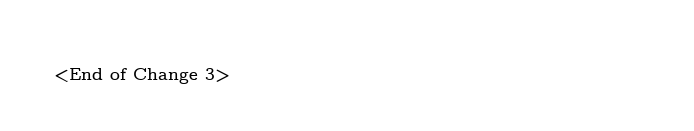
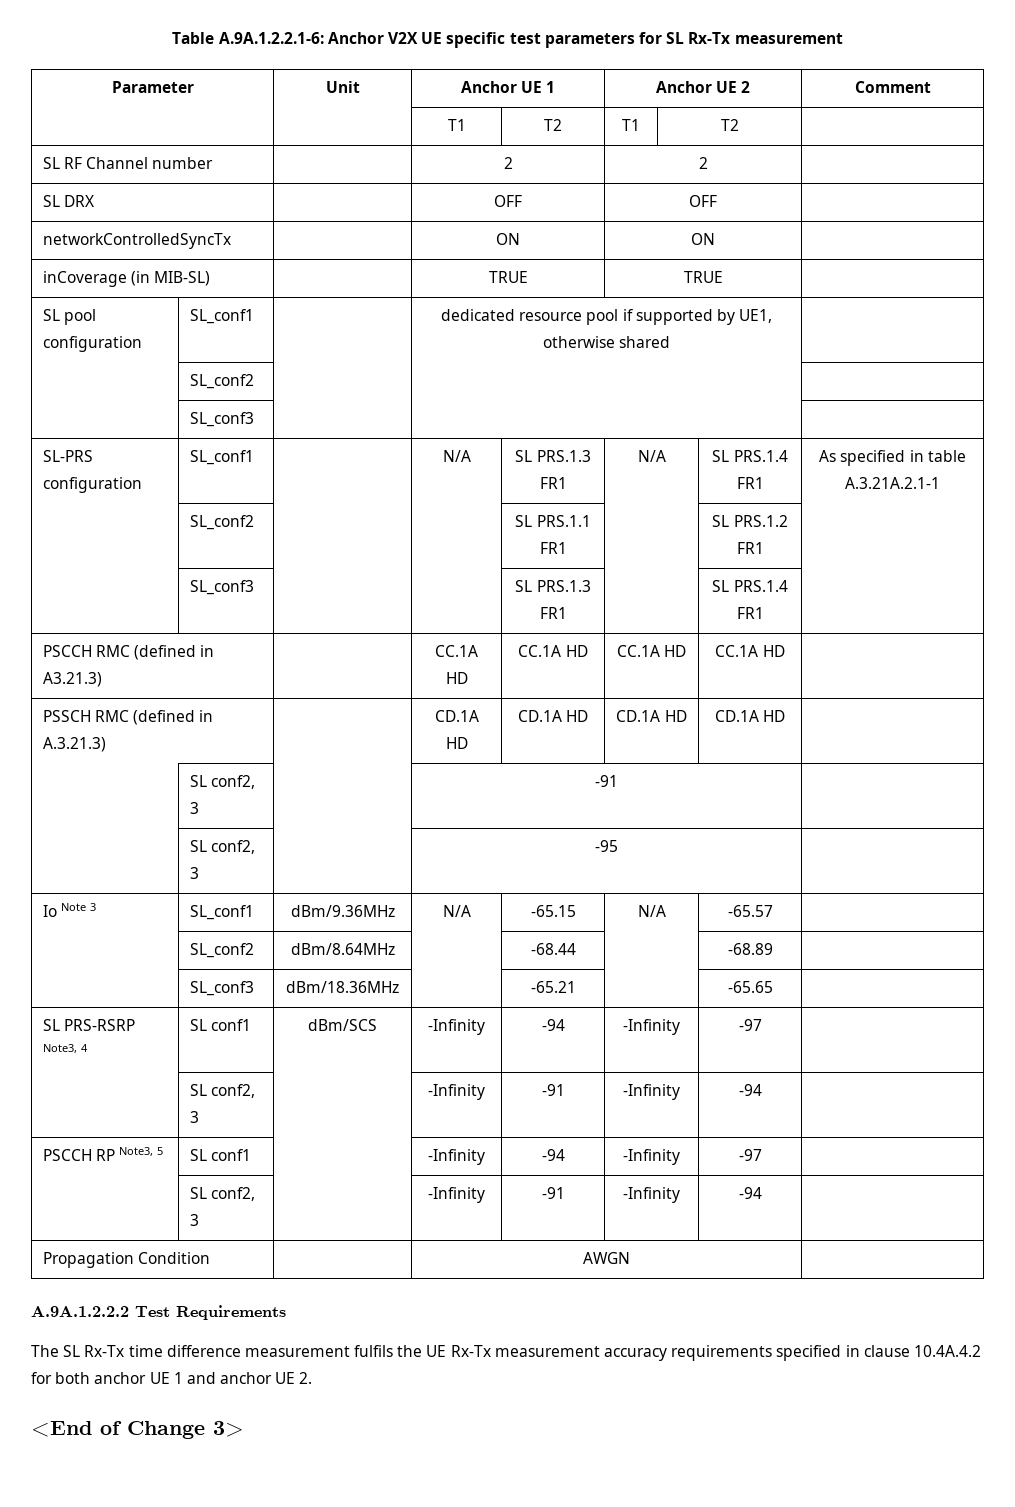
+ Table A.9A.1.2.2.1-6: Anchor V2X UE specific test parameters for SL Rx-Tx measurement
+ Parameter | Unit | Anchor UE 1 | Anchor UE 2 | Comment
+ | | T1 | T2 | T1 | T2 |
+ SL RF Channel number | | 2 | 2 |
+ SL DRX | | OFF | OFF |
+ networkControlledSyncTx | | ON | ON |
+ inCoverage (in MIB-SL) | | TRUE | TRUE |
+ SL pool configuration | SL_conf1 | | dedicated resource pool if supported by UE1, otherwise shared |
+ | SL_conf2 | | |
+ | SL_conf3 | | |
+ SL-PRS configuration | SL_conf1 | | N/A | SL PRS.1.3 FR1 | N/A | SL PRS.1.4 FR1 | As specified in table A.3.21A.2.1-1
+ | SL_conf2 | | | SL PRS.1.1 FR1 | | SL PRS.1.2 FR1 |
+ | SL_conf3 | | | SL PRS.1.3 FR1 | | SL PRS.1.4 FR1 |
+ PSCCH RMC (defined in A3.21.3) | | CC.1A HD | CC.1A HD | CC.1A HD | CC.1A HD |
+ PSSCH RMC (defined in A.3.21.3) | | CD.1A HD | CD.1A HD | CD.1A HD | CD.1A HD |
+ | SL conf2, 3 | | -91 |
+ | SL conf2, 3 | | -95 |
+ Io Note 3 | SL_conf1 | dBm/9.36MHz | N/A | -65.15 | N/A | -65.57 |
+ | SL_conf2 | dBm/8.64MHz | | -68.44 | | -68.89 |
+ | SL_conf3 | dBm/18.36MHz | | -65.21 | | -65.65 |
+ SL PRS-RSRP Note3, 4 | SL conf1 | dBm/SCS | -Infinity | -94 | -Infinity | -97 |
+ | SL conf2, 3 | | -Infinity | -91 | -Infinity | -94 |
+ PSCCH RP Note3, 5 | SL conf1 | | -Infinity | -94 | -Infinity | -97 |
+ | SL conf2, 3 | | -Infinity | -91 | -Infinity | -94 |
+ Propagation Condition | | AWGN |
+ A.9A.1.2.2.2 Test Requirements
+ The SL Rx-Tx time difference measurement fulfils the UE Rx-Tx measurement accuracy requirements specified in clause 10.4A.4.2 for both anchor UE 1 and anchor UE 2.

